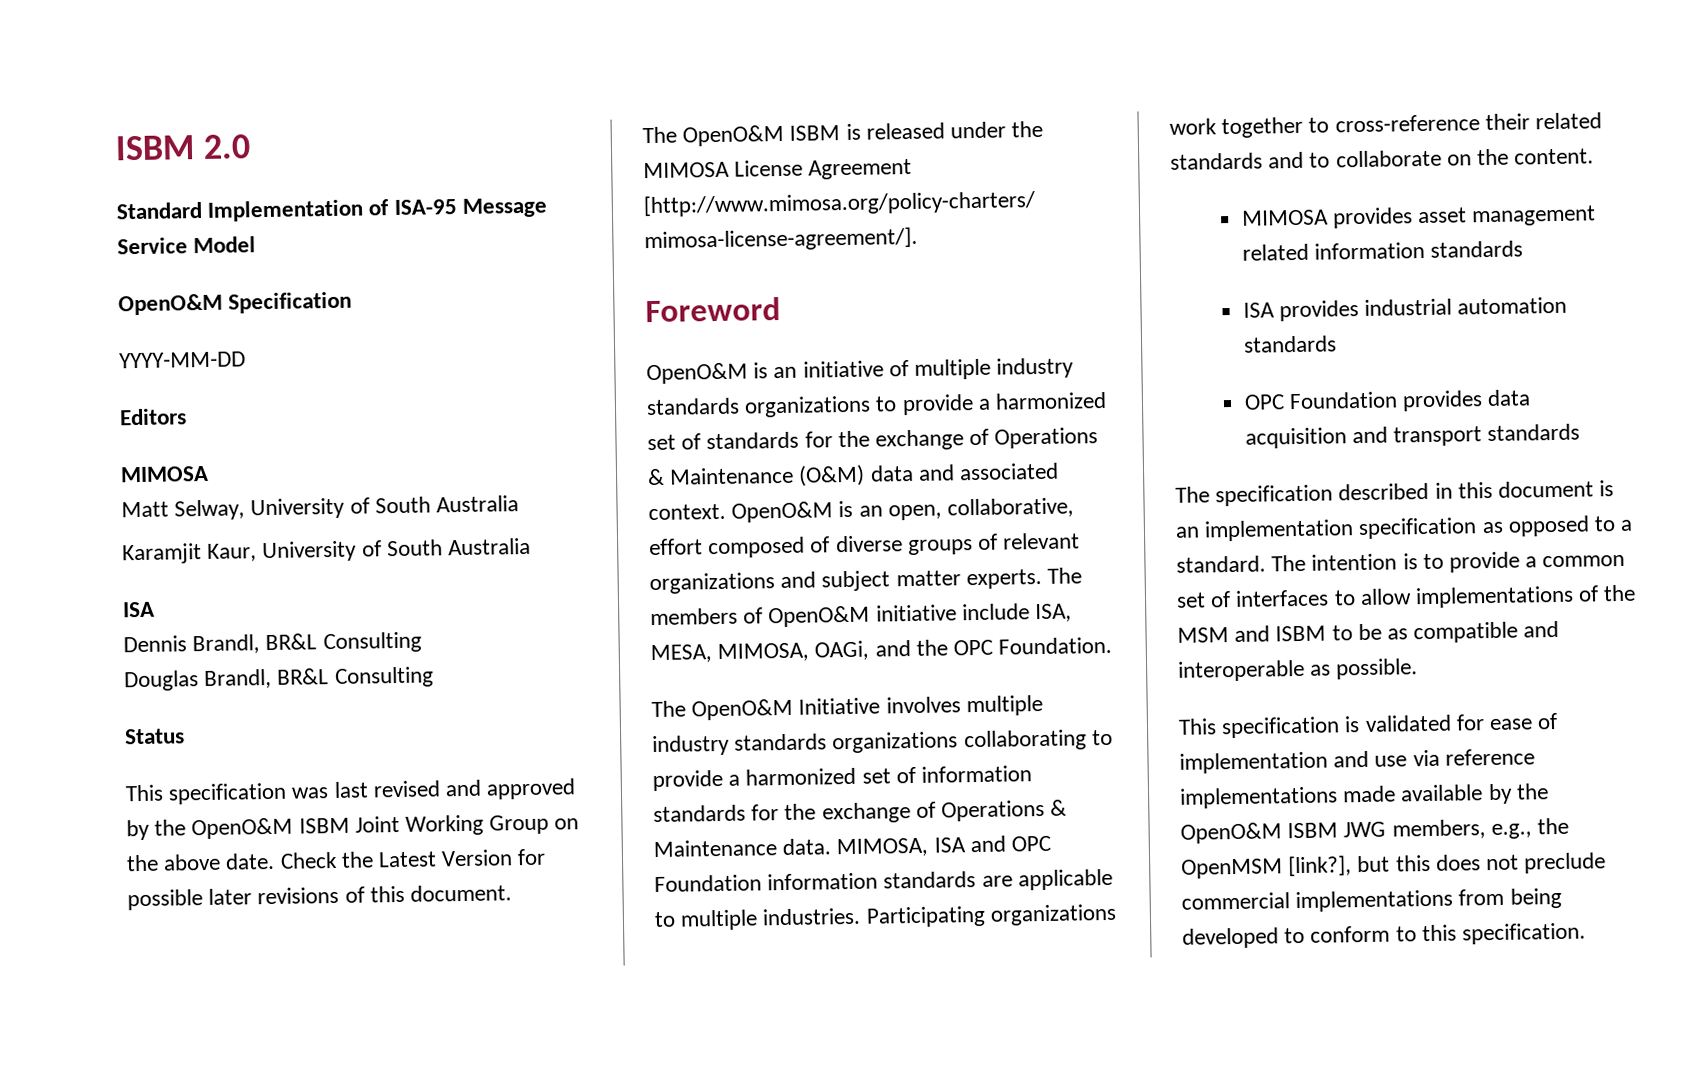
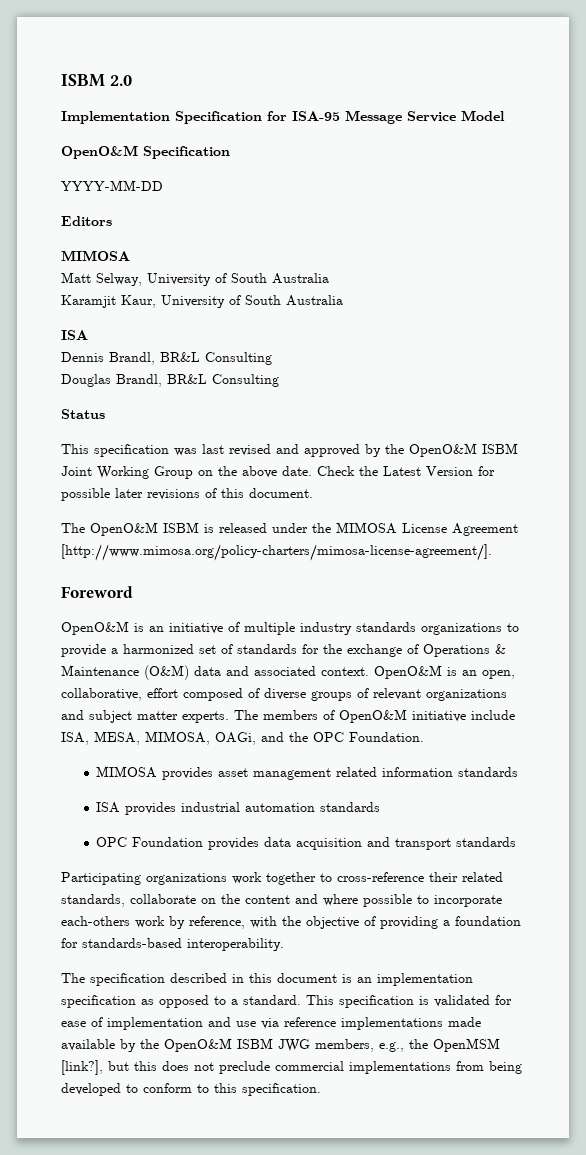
- Standard Implementation of ISA-95 Message Service Model
+ Implementation Specification for ISA-95 Message Service Model
- The OpenO&M Initiative involves multiple industry standards organizations collaborating to provide a harmonized set of information standards for the exchange of Operations & Maintenance data. MIMOSA, ISA and OPC Foundation information standards are applicable to multiple industries. Participating organizations work together to cross-reference their related standards and to collaborate on the content.
+ Participating organizations work together to cross-reference their related standards, collaborate on the content and where possible to incorporate each-others work by reference, with the objective of providing a foundation for standards-based interoperability.
- The specification described in this document is an implementation specification as opposed to a standard. The intention is to provide a common set of interfaces to allow implementations of the MSM and ISBM to be as compatible and interoperable as possible.
- This specification is validated for ease of implementation and use via reference implementations made available by the OpenO&M ISBM JWG members, e.g., the OpenMSM [link?], but this does not preclude commercial implementations from being developed to conform to this specification.
+ The specification described in this document is an implementation specification as opposed to a standard. This specification is validated for ease of implementation and use via reference implementations made available by the OpenO&M ISBM JWG members, e.g., the OpenMSM [link?], but this does not preclude commercial implementations from being developed to conform to this specification.

